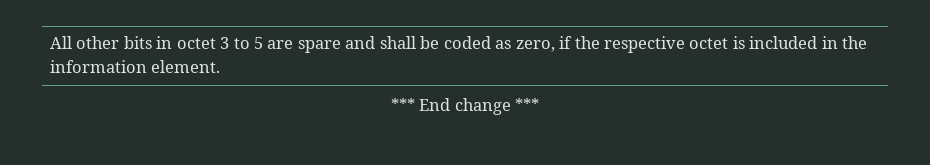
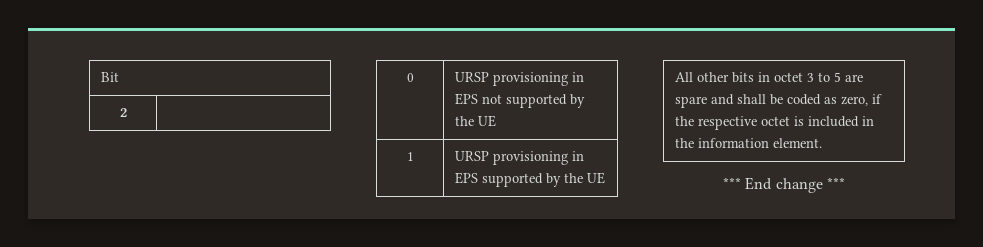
+ Bit
+ 2 |
+ 0 | URSP provisioning in EPS not supported by the UE
+ 1 | URSP provisioning in EPS supported by the UE

